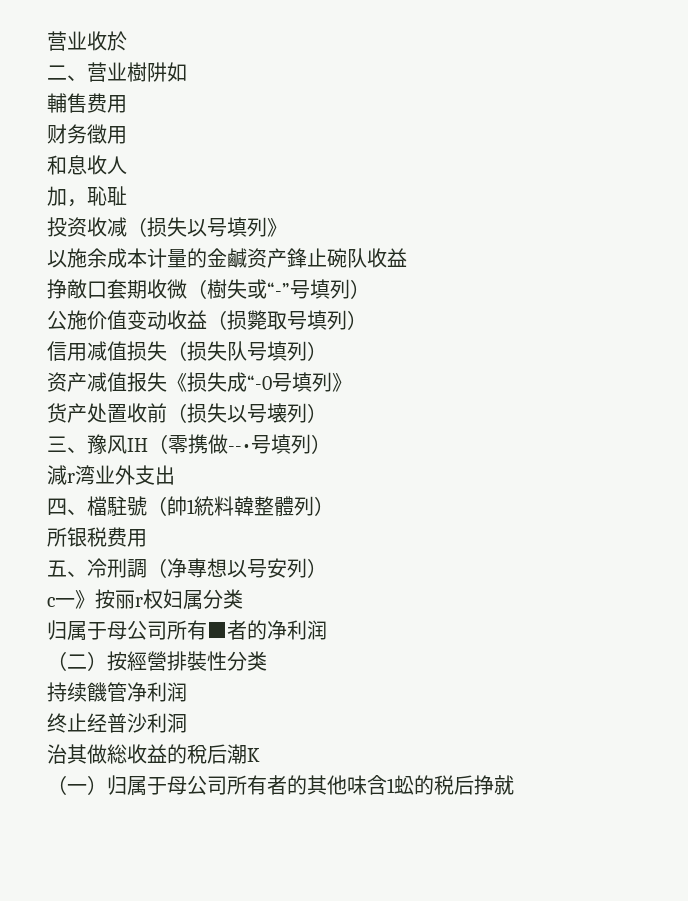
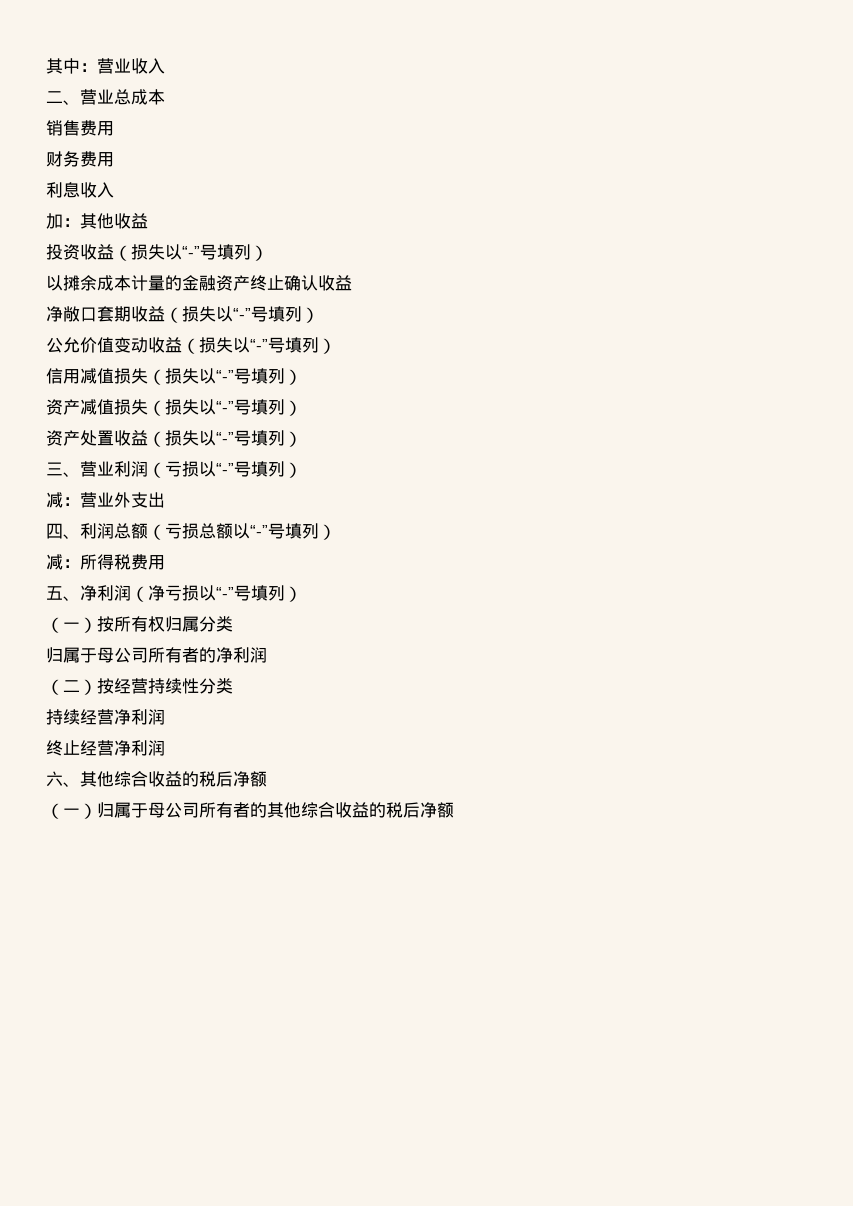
- 营业收於
+ 其中：营业收入
- 二、营业樹阱如
- 輔售费用
+ 二、营业总成本
+ 销售费用
- 财务徵用
- 和息收人
+ 财务费用
+ 利息收入
- 加，恥耻
+ 加：其他收益
- 投资收减（损失以号填列》
- 以施余成本计量的金鹹资产鋒止碗队收益
- 挣敵口套期收微（樹失或“-”号填列）
+ 投资收益（损失以“-”号填列）
+ 以摊余成本计量的金融资产终止确认收益
+ 净敞口套期收益（损失以“-”号填列）
- 公施价值变动收益（损斃取号填列）
+ 公允价值变动收益（损失以“-”号填列）
- 信用减值损失（损失队号填列）
+ 信用减值损失（损失以“-”号填列）
- 资产减值报失《损失成“-0号填列》
- 货产处置收前（损失以号壊列）
+ 资产减值损失（损失以“-”号填列）
+ 资产处置收益（损失以“-”号填列）
- 三、豫风IH（零携做--•号填列）
- 減r湾业外支出
+ 三、营业利润（亏损以“-”号填列）
+ 减：营业外支出
- 四、檔駐號（帥1統料韓整體列）
- 所银税费用
+ 四、利润总额（亏损总额以“-”号填列）
+ 减：所得税费用
- 五、冷刑調（净專想以号安列）
- c一》按丽r权妇属分类
+ 五、净利润（净亏损以“-”号填列）
+ （一）按所有权归属分类
- 归属于母公司所有■者的净利润
+ 归属于母公司所有者的净利润
- （二）按經營排裝性分类
+ （二）按经营持续性分类
- 持续饑管净利润
+ 持续经营净利润
- 终止经普沙利洞
- 治其做総收益的稅后潮K
+ 终止经营净利润
+ 六、其他综合收益的税后净额
- （一）归属于母公司所有者的其他味含1蚣的税后挣就
+ （一）归属于母公司所有者的其他综合收益的税后净额

